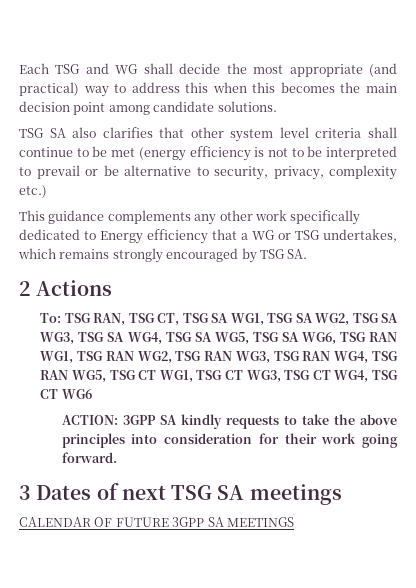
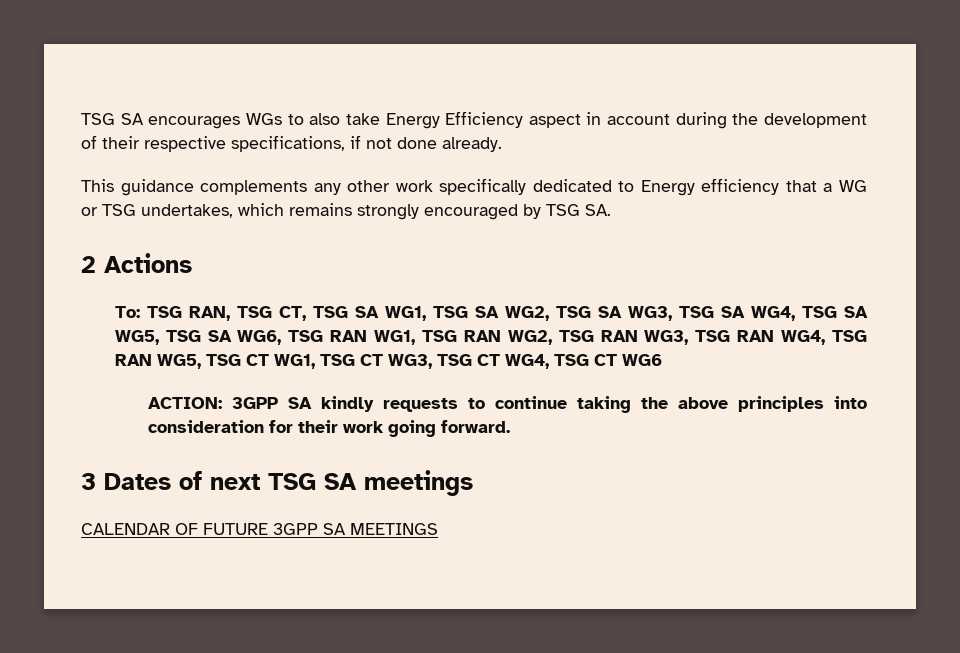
- Each TSG and WG shall decide the most appropriate (and practical) way to address this when this becomes the main decision point among candidate solutions.
- TSG SA also clarifies that other system level criteria shall continue to be met (energy efficiency is not to be interpreted to prevail or be alternative to security, privacy, complexity etc.)
+ TSG SA encourages WGs to also take Energy Efficiency aspect in account during the development of their respective specifications, if not done already.
- ACTION: 3GPP SA kindly requests to take the above principles into consideration for their work going forward.
+ ACTION: 3GPP SA kindly requests to continue taking the above principles into consideration for their work going forward.

